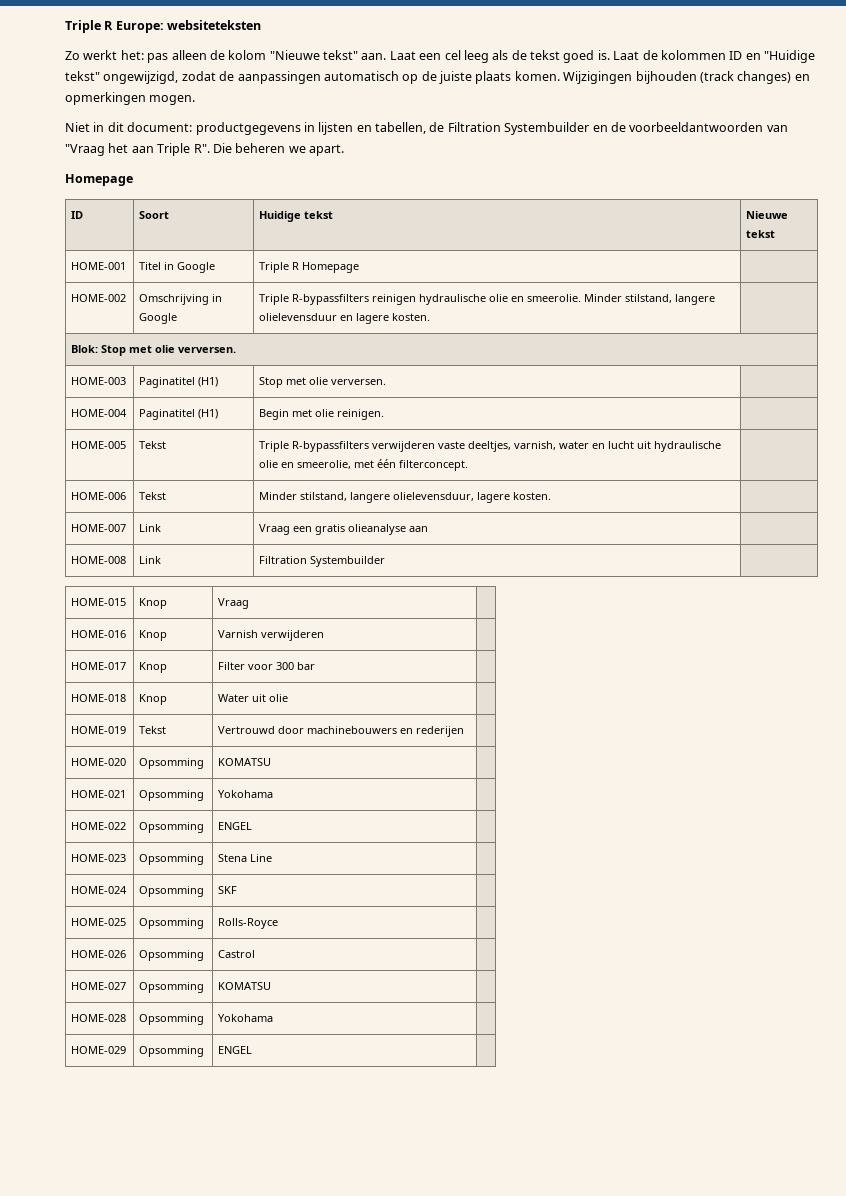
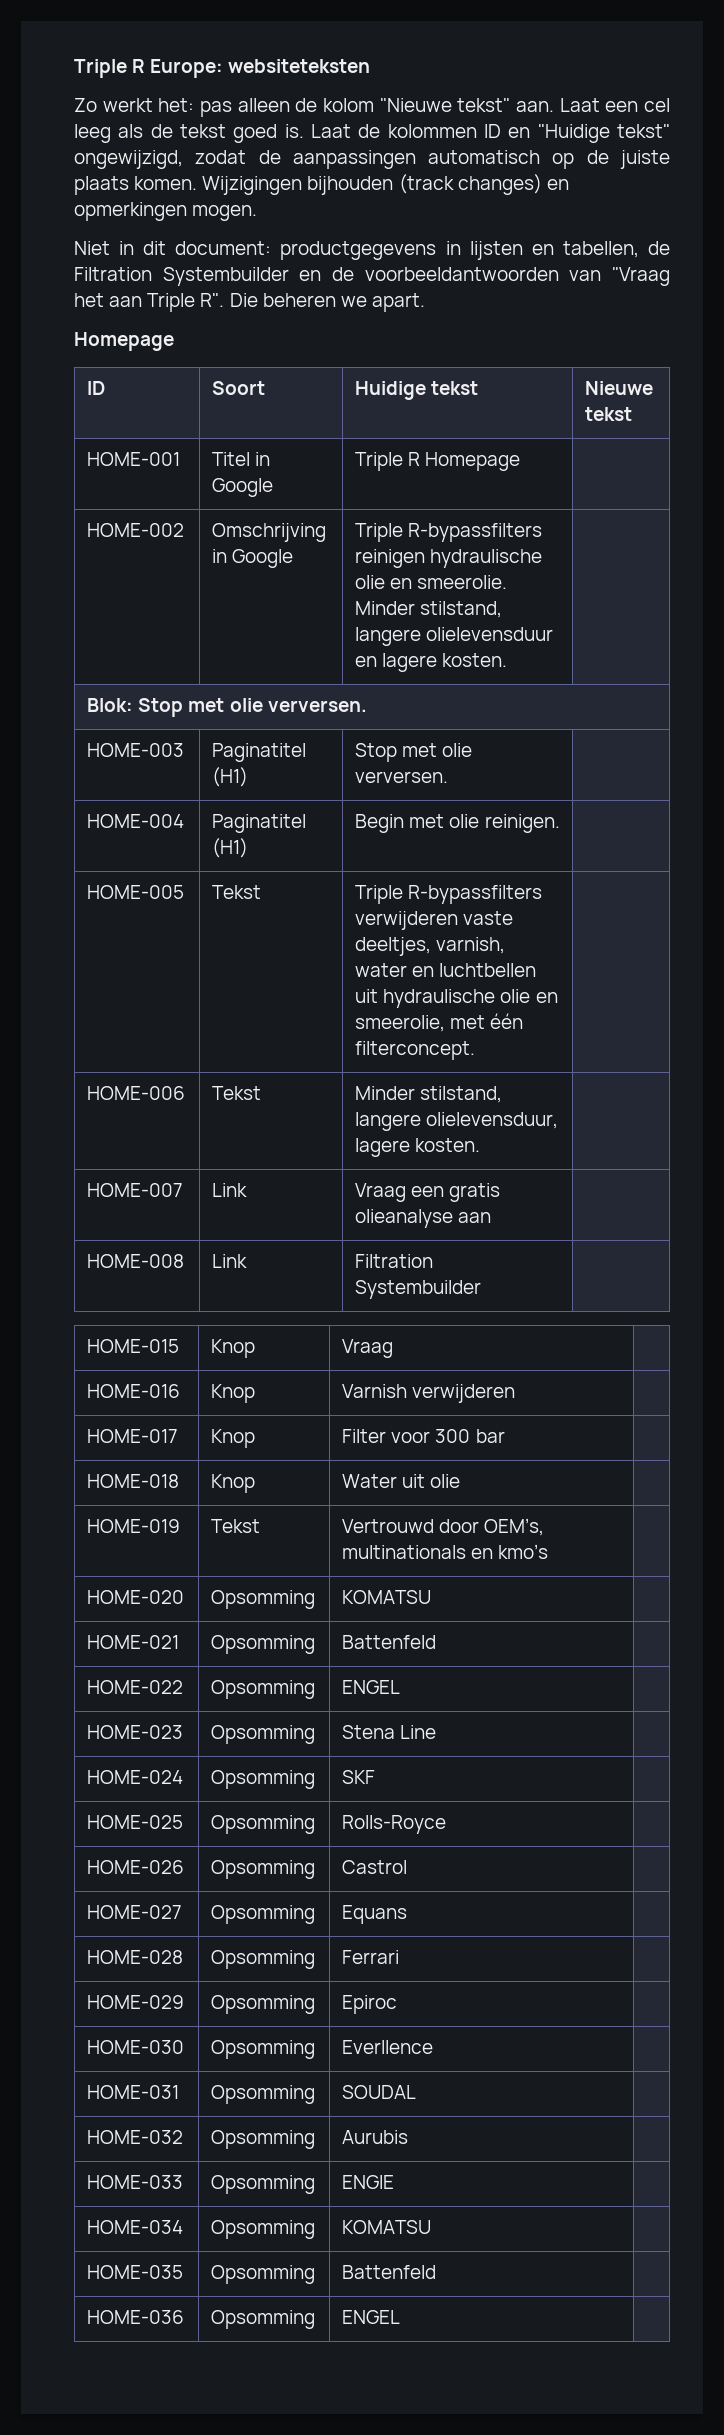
- HOME-005 | Tekst | Triple R-bypassfilters verwijderen vaste deeltjes, varnish, water en lucht uit hydraulische olie en smeerolie, met één filterconcept. |
+ HOME-005 | Tekst | Triple R-bypassfilters verwijderen vaste deeltjes, varnish, water en luchtbellen uit hydraulische olie en smeerolie, met één filterconcept. |
- HOME-019 | Tekst | Vertrouwd door machinebouwers en rederijen |
+ HOME-019 | Tekst | Vertrouwd door OEM’s, multinationals en kmo’s |
- HOME-021 | Opsomming | Yokohama |
+ HOME-021 | Opsomming | Battenfeld |
- HOME-027 | Opsomming | KOMATSU |
+ HOME-027 | Opsomming | Equans |
- HOME-028 | Opsomming | Yokohama |
+ HOME-028 | Opsomming | Ferrari |
- HOME-029 | Opsomming | ENGEL |
+ HOME-029 | Opsomming | Epiroc |
+ HOME-030 | Opsomming | Everllence |
+ HOME-031 | Opsomming | SOUDAL |
+ HOME-032 | Opsomming | Aurubis |
+ HOME-033 | Opsomming | ENGIE |
+ HOME-034 | Opsomming | KOMATSU |
+ HOME-035 | Opsomming | Battenfeld |
+ HOME-036 | Opsomming | ENGEL |

